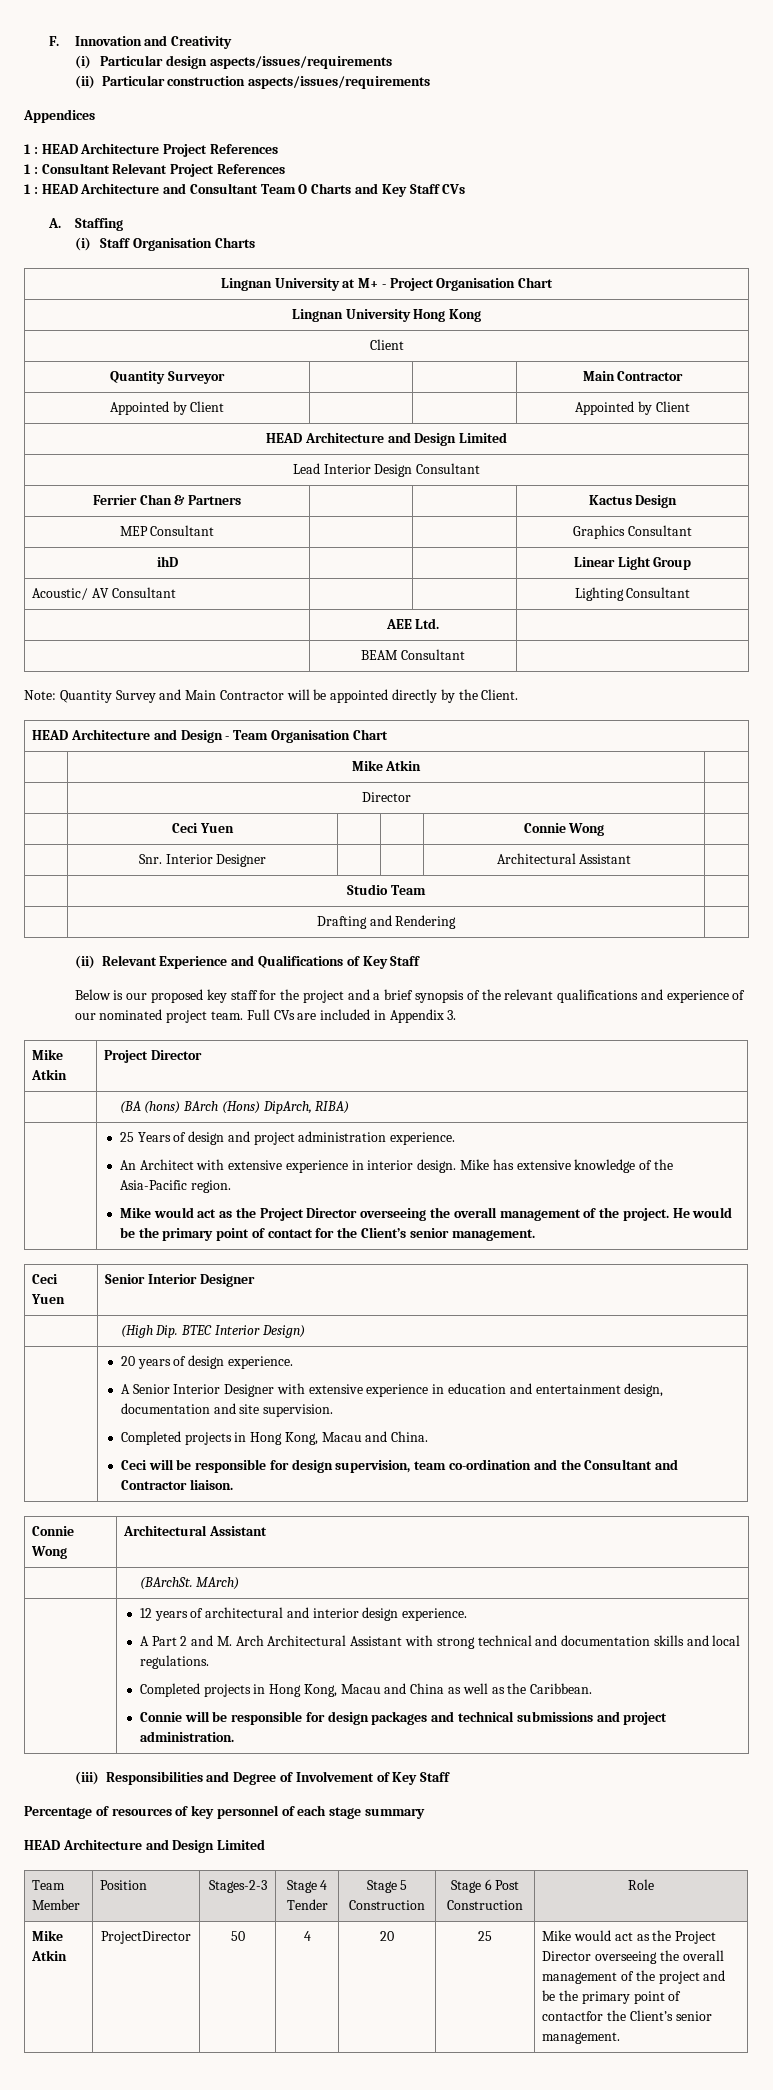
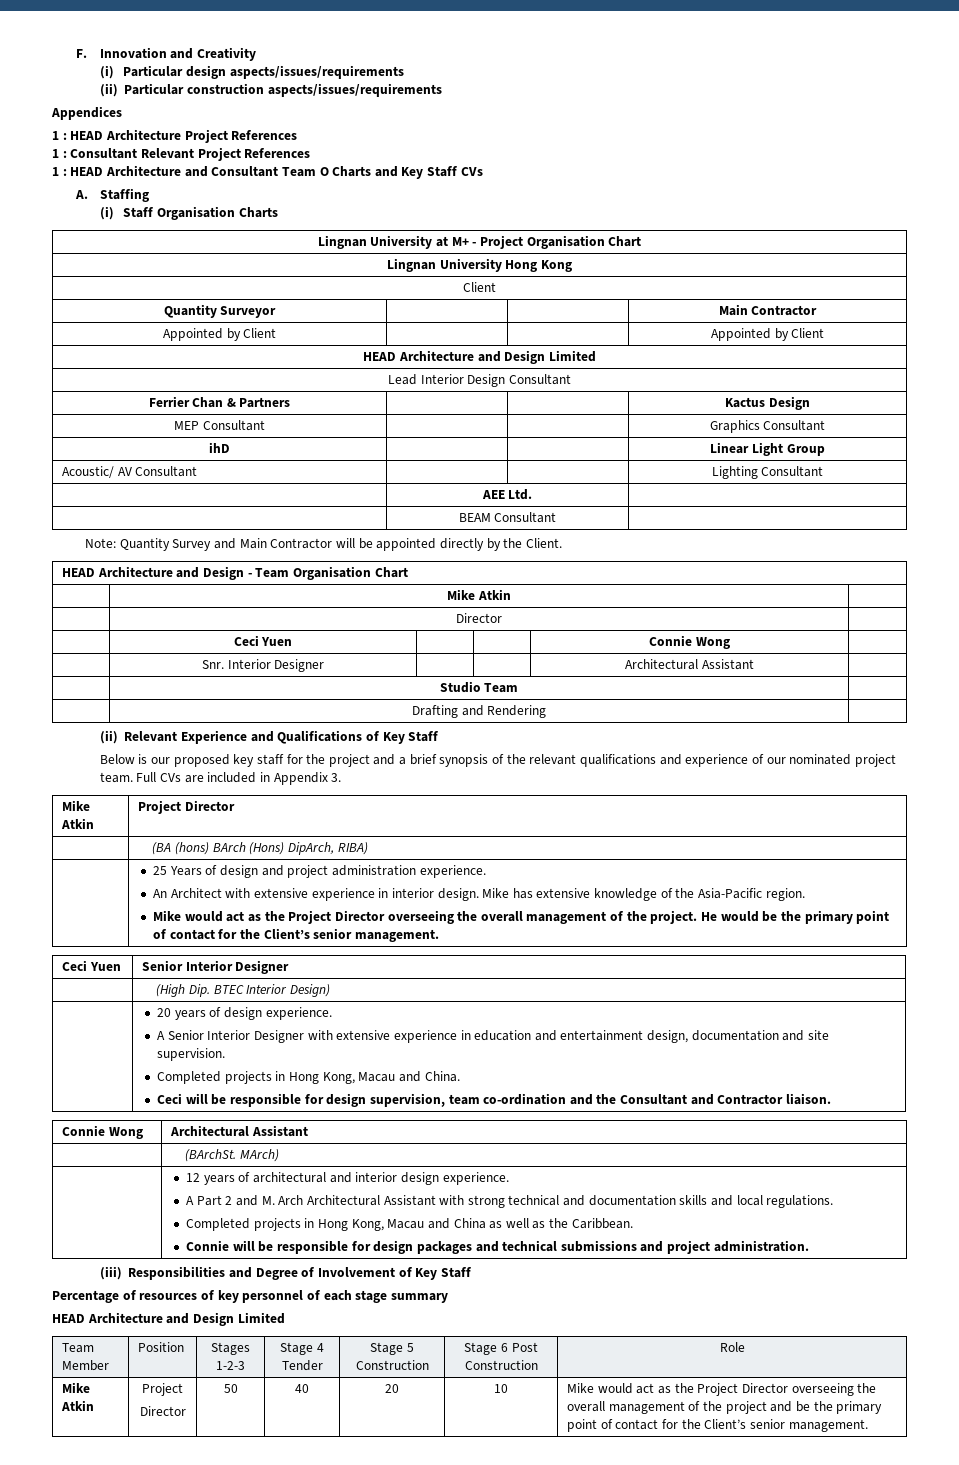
- Team Member | Position | Stages-2-3 | Stage 4 Tender | Stage 5 Construction | Stage 6 Post Construction | Role
- Mike Atkin | ProjectDirector | 50 | 4 | 20 | 25 | Mike would act as the Project Director overseeing the overall management of the project and be the primary point of contactfor the Client’s senior management.
+ Team Member | Position | Stages 1-2-3 | Stage 4 Tender | Stage 5 Construction | Stage 6 Post Construction | Role
+ Mike Atkin | Project
+ Director | 50 | 40 | 20 | 10 | Mike would act as the Project Director overseeing the overall management of the project and be the primary point of contact for the Client’s senior management.

